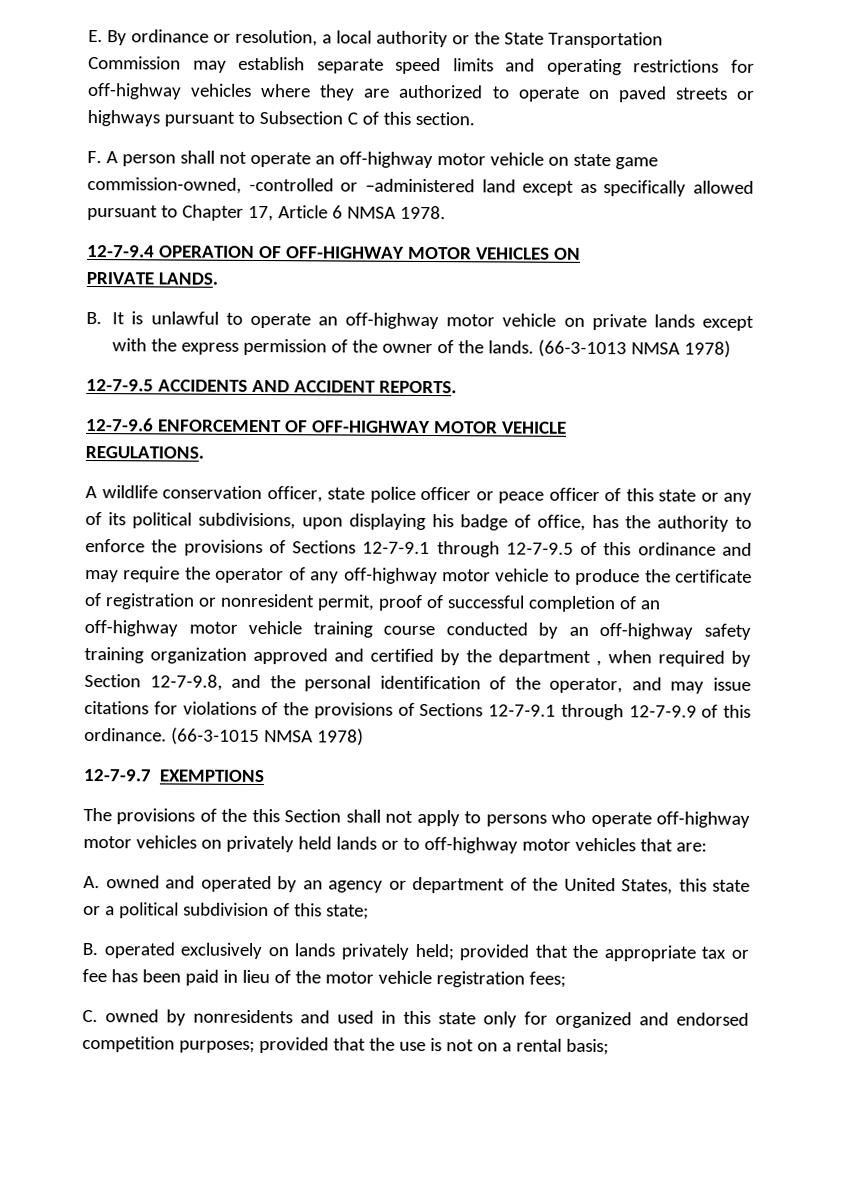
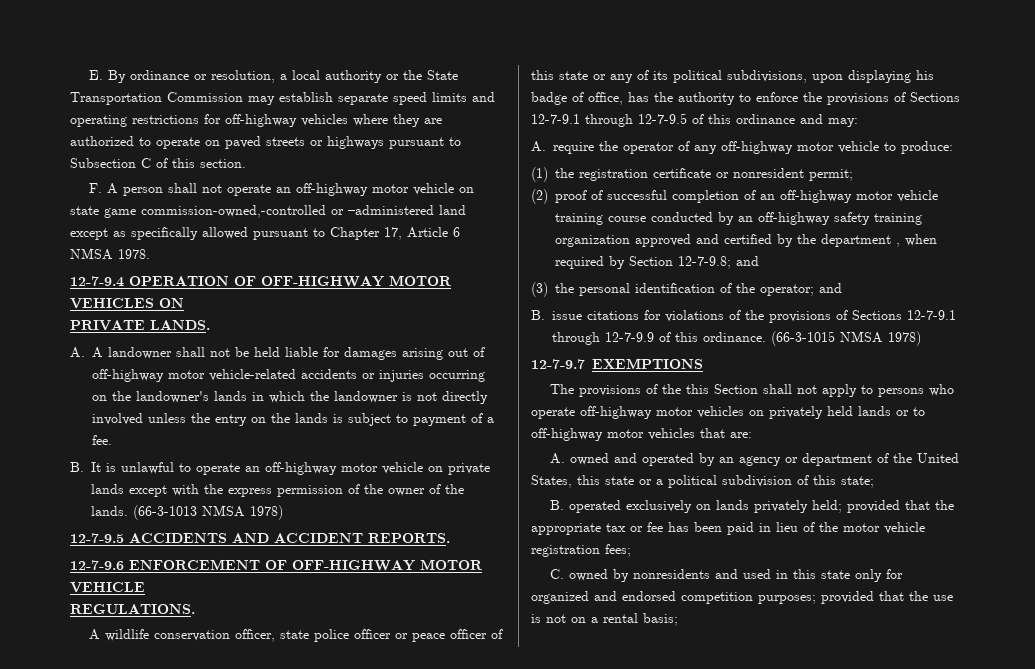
- F. A person shall not operate an off-highway motor vehicle on state game commission-owned, -controlled or –administered land except as specifically allowed pursuant to Chapter 17, Article 6 NMSA 1978.
+ F. A person shall not operate an off-highway motor vehicle on state game commission-owned,-controlled or –administered land except as specifically allowed pursuant to Chapter 17, Article 6 NMSA 1978.
+ A. A landowner shall not be held liable for damages arising out of off-highway motor vehicle-related accidents or injuries occurring on the landowner's lands in which the landowner is not directly involved unless the entry on the lands is subject to payment of a fee.
- A wildlife conservation officer, state police officer or peace officer of this state or any of its political subdivisions, upon displaying his badge of office, has the authority to enforce the provisions of Sections 12-7-9.1 through 12-7-9.5 of this ordinance and may require the operator of any off-highway motor vehicle to produce the certificate of registration or nonresident permit, proof of successful completion of an off-highway motor vehicle training course conducted by an off-highway safety training organization approved and certified by the department , when required by Section 12-7-9.8, and the personal identification of the operator, and may issue citations for violations of the provisions of Sections 12-7-9.1 through 12-7-9.9 of this ordinance.
+ A wildlife conservation officer, state police officer or peace officer of this state or any of its political subdivisions, upon displaying his badge of office, has the authority to enforce the provisions of Sections 12-7-9.1 through 12-7-9.5 of this ordinance and may:
+ A. require the operator of any off-highway motor vehicle to produce:
+ (1) the registration certificate or nonresident permit;
+ (2) proof of successful completion of an off-highway motor vehicle training course conducted by an off-highway safety training organization approved and certified by the department , when required by Section 12-7-9.8; and
+ (3) the personal identification of the operator; and
+ B. issue citations for violations of the provisions of Sections 12-7-9.1 through 12-7-9.9 of this ordinance.

